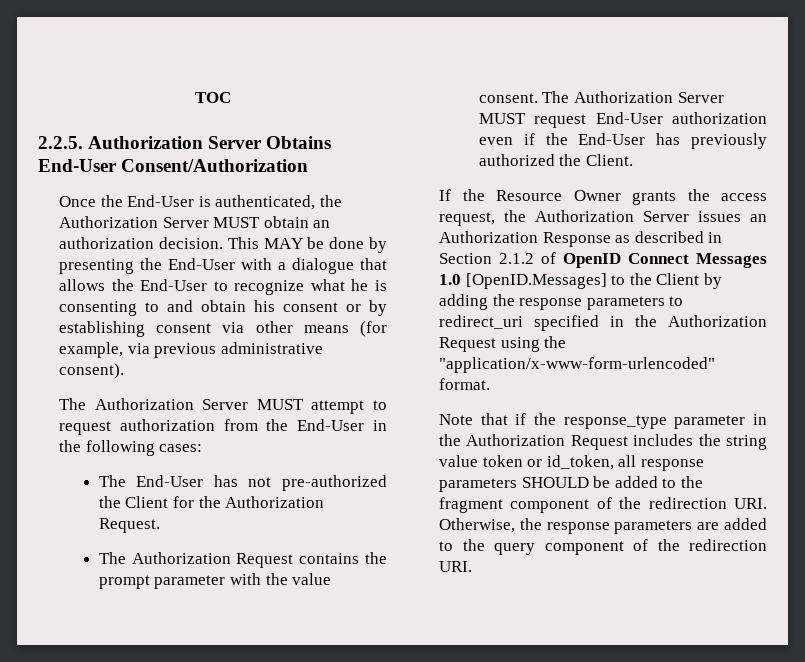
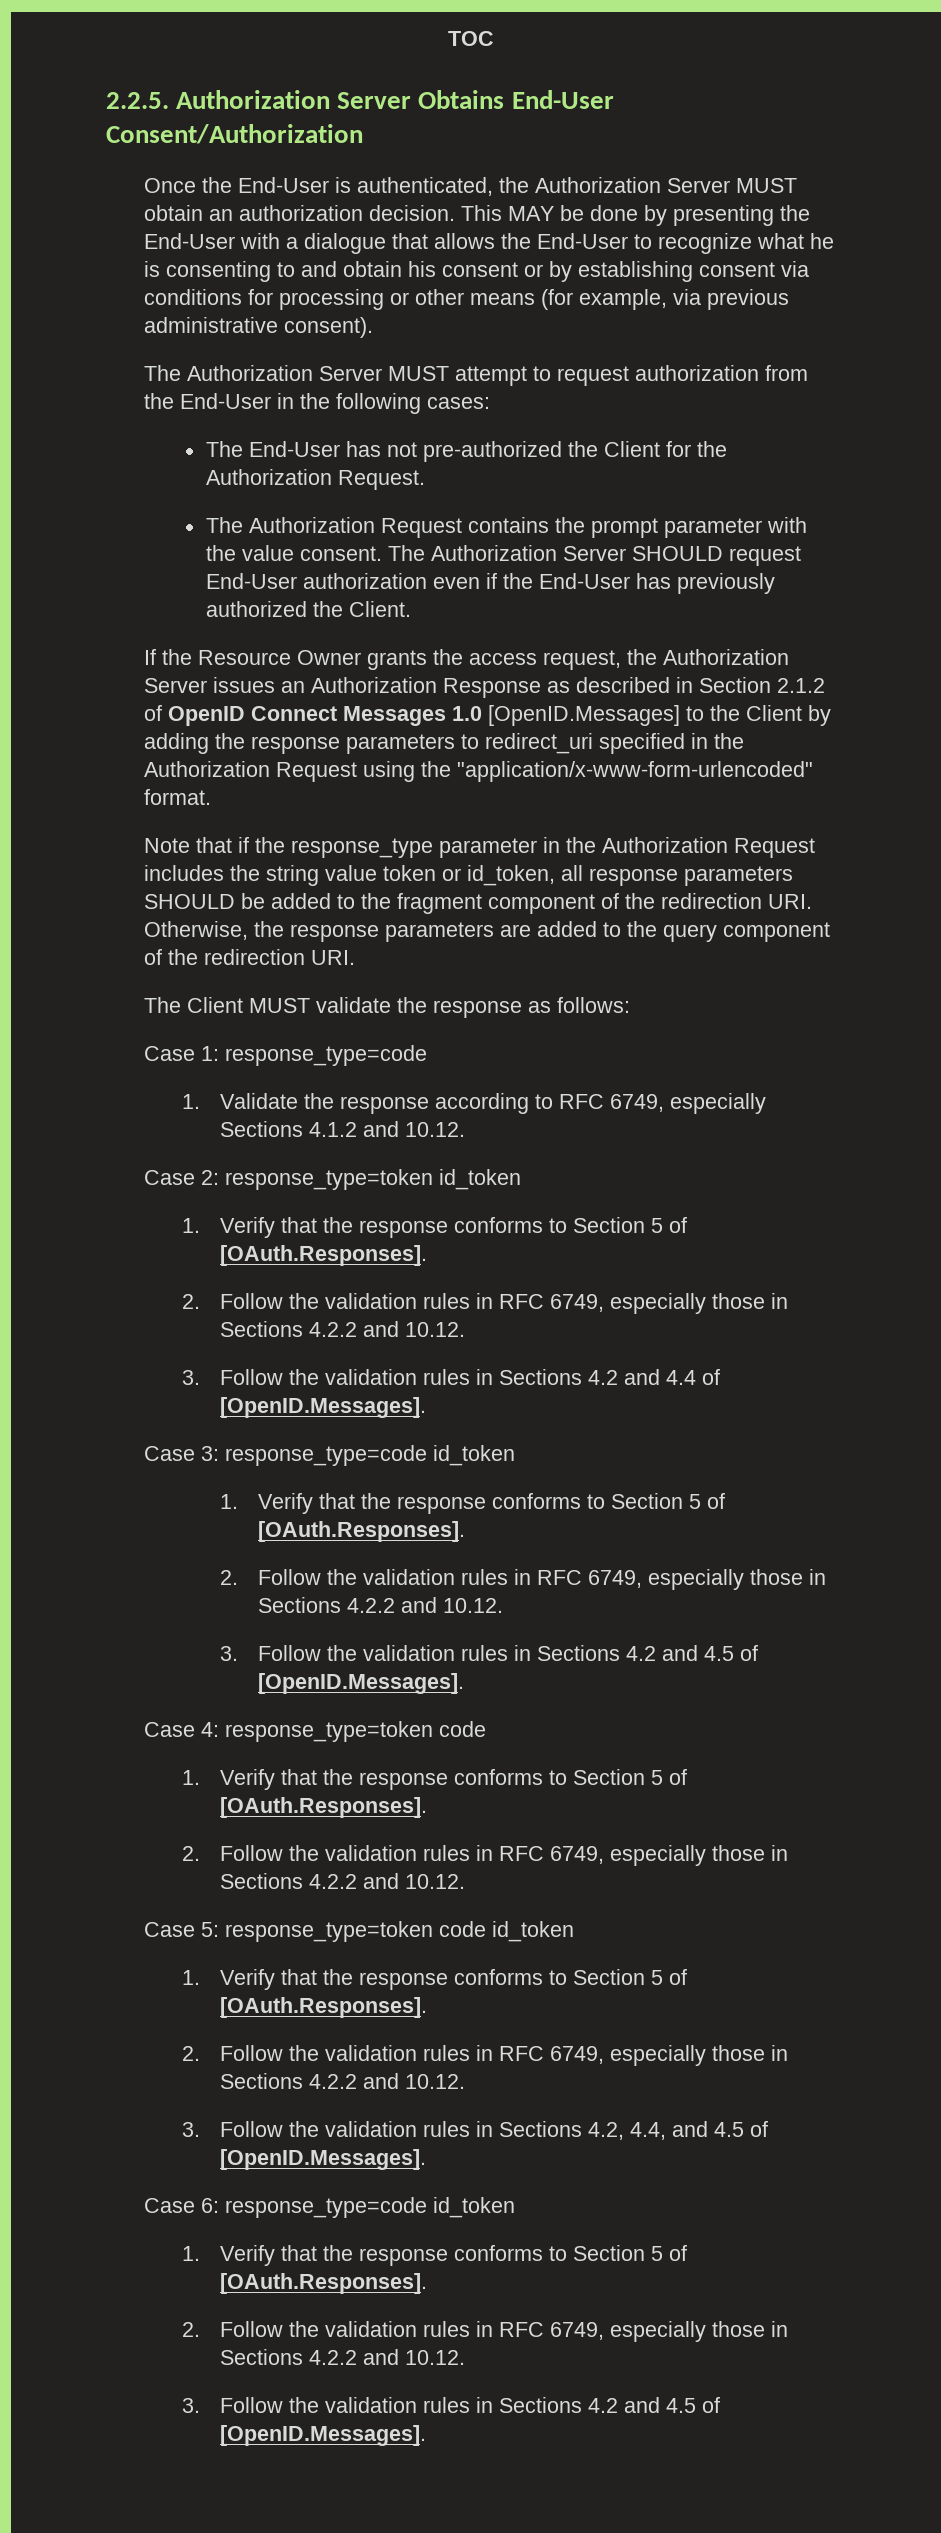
- This MAY be done by presenting the End-User with a dialogue that allows the End-User to recognize what he is consenting to and obtain his consent or by establishing consent via other means (for example, via previous administrative consent).
+ This MAY be done by presenting the End-User with a dialogue that allows the End-User to recognize what he is consenting to and obtain his consent or by establishing consent via conditions for processing or other means (for example, via previous administrative consent).
- The Authorization Server MUST request End-User authorization even if the End-User has previously authorized the Client.
+ The Authorization Server SHOULD request End-User authorization even if the End-User has previously authorized the Client.
+ The Client MUST validate the response as follows:
+ Case 1: response_type=code
+ 1. Validate the response according to RFC 6749, especially Sections 4.1.2 and 10.12.
+ Case 2: response_type=token id_token
+ 1. Verify that the response conforms to Section 5 of [OAuth.Responses].
+ 2. Follow the validation rules in RFC 6749, especially those in Sections 4.2.2 and 10.12.
+ 3. Follow the validation rules in Sections 4.2 and 4.4 of [OpenID.Messages].
+ Case 3: response_type=code id_token
+ 1. Verify that the response conforms to Section 5 of [OAuth.Responses].
+ 2. Follow the validation rules in RFC 6749, especially those in Sections 4.2.2 and 10.12.
+ 3. Follow the validation rules in Sections 4.2 and 4.5 of [OpenID.Messages].
+ Case 4: response_type=token code
+ 1. Verify that the response conforms to Section 5 of [OAuth.Responses].
+ 2. Follow the validation rules in RFC 6749, especially those in Sections 4.2.2 and 10.12.
+ Case 5: response_type=token code id_token
+ 1. Verify that the response conforms to Section 5 of [OAuth.Responses].
+ 2. Follow the validation rules in RFC 6749, especially those in Sections 4.2.2 and 10.12.
+ 3. Follow the validation rules in Sections 4.2, 4.4, and 4.5 of [OpenID.Messages].
+ Case 6: response_type=code id_token
+ 1. Verify that the response conforms to Section 5 of [OAuth.Responses].
+ 2. Follow the validation rules in RFC 6749, especially those in Sections 4.2.2 and 10.12.
+ 3. Follow the validation rules in Sections 4.2 and 4.5 of [OpenID.Messages].

